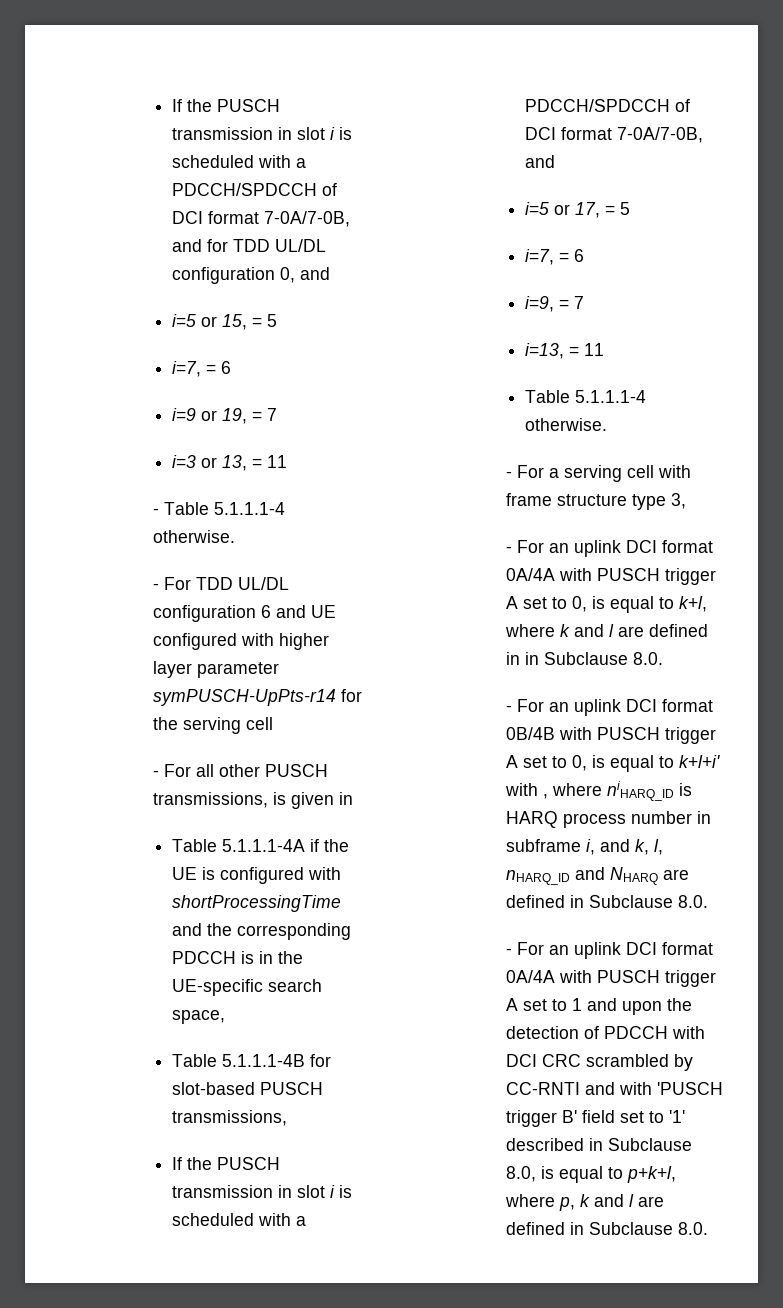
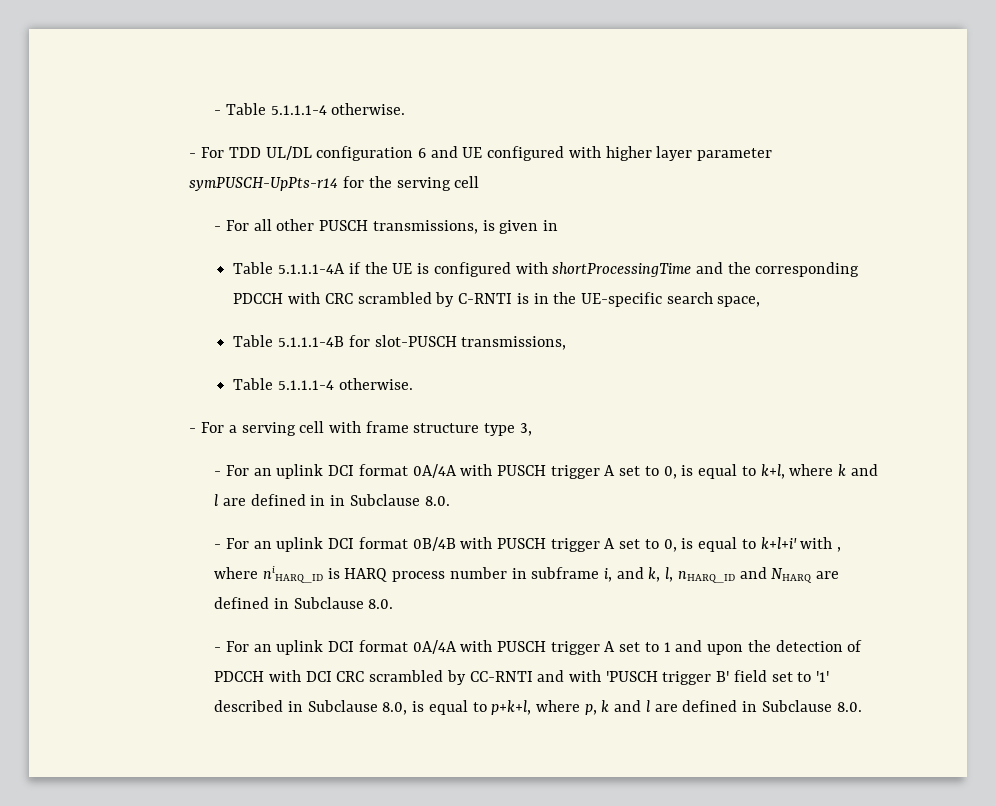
- If the PUSCH transmission in slot i is scheduled with a PDCCH/SPDCCH of DCI format 7-0A/7-0B, and for TDD UL/DL configuration 0, and
- i=5 or 15, = 5
- i=7, = 6
- i=9 or 19, = 7
- i=3 or 13, = 11
- Table 5.1.1.1-4A if the UE is configured with shortProcessingTime and the corresponding PDCCH is in the UE-specific search space,
+ Table 5.1.1.1-4A if the UE is configured with shortProcessingTime and the corresponding PDCCH with CRC scrambled by C-RNTI is in the UE-specific search space,
- Table 5.1.1.1-4B for slot-based PUSCH transmissions,
- If the PUSCH transmission in slot i is scheduled with a PDCCH/SPDCCH of DCI format 7-0A/7-0B, and
- i=5 or 17, = 5
- i=7, = 6
- i=9, = 7
- i=13, = 11
+ Table 5.1.1.1-4B for slot-PUSCH transmissions,

